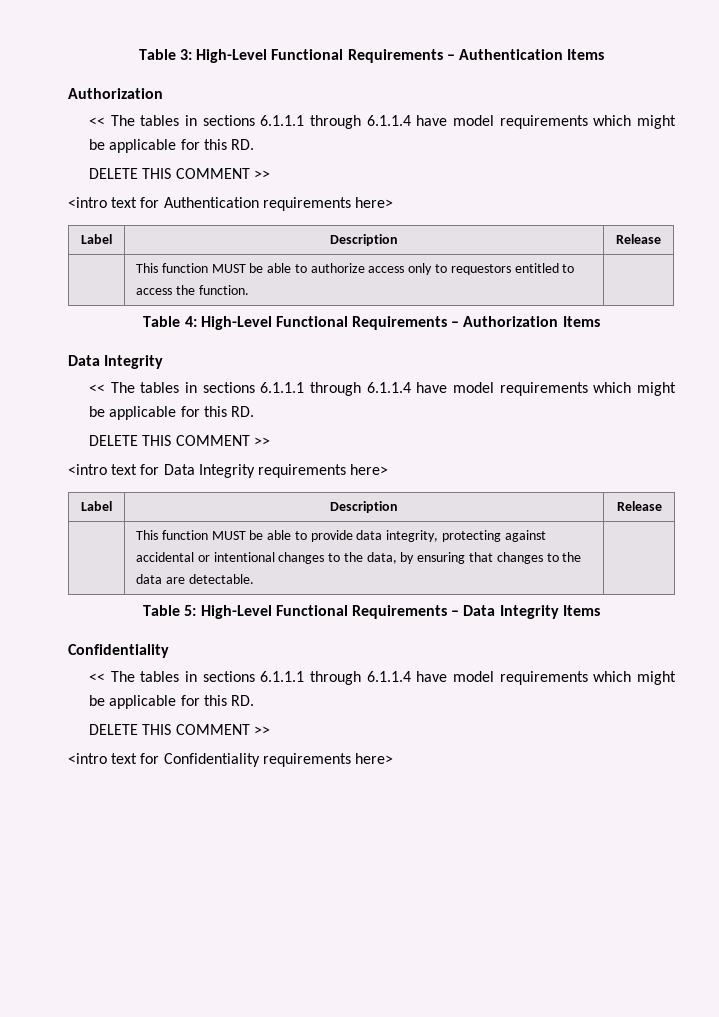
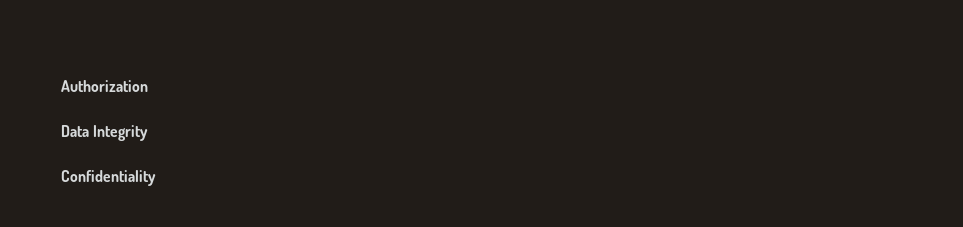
- Table 3: High-Level Functional Requirements – Authentication Items
  Authorization
- << The tables in sections 6.1.1.1 through 6.1.1.4 have model requirements which might be applicable for this RD.
- DELETE THIS COMMENT >>
- <intro text for Authentication requirements here>
- Label | Description | Release
- | This function MUST be able to authorize access only to requestors entitled to access the function. |
- Table 4: High-Level Functional Requirements – Authorization Items
  Data Integrity
- << The tables in sections 6.1.1.1 through 6.1.1.4 have model requirements which might be applicable for this RD.
- DELETE THIS COMMENT >>
- <intro text for Data Integrity requirements here>
- Label | Description | Release
- | This function MUST be able to provide data integrity, protecting against accidental or intentional changes to the data, by ensuring that changes to the data are detectable. |
- Table 5: High-Level Functional Requirements – Data Integrity Items
  Confidentiality
- << The tables in sections 6.1.1.1 through 6.1.1.4 have model requirements which might be applicable for this RD.
- DELETE THIS COMMENT >>
- <intro text for Confidentiality requirements here>

